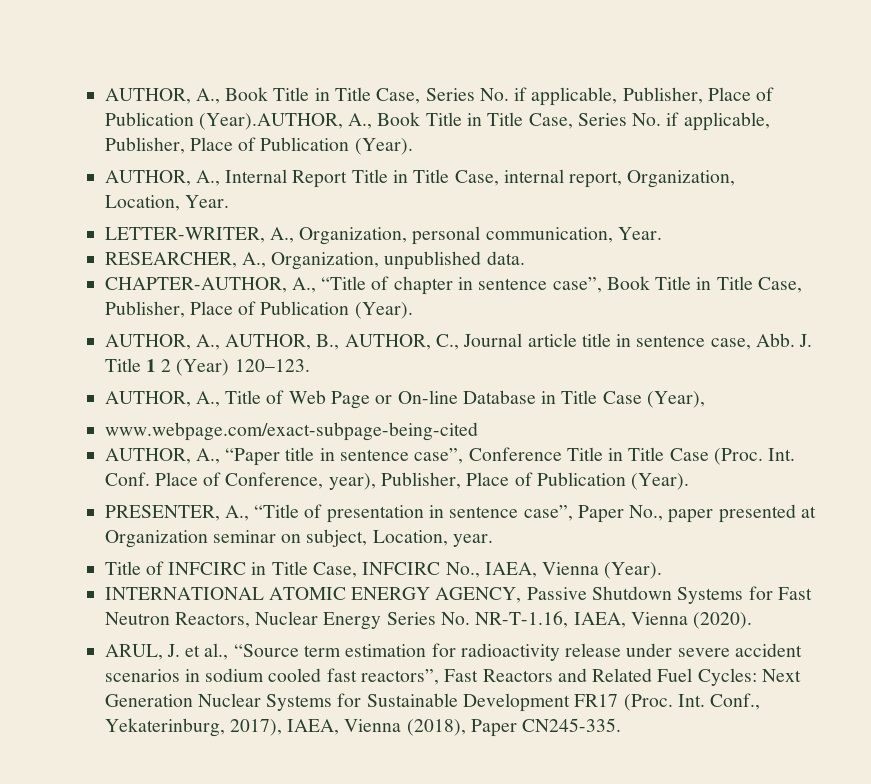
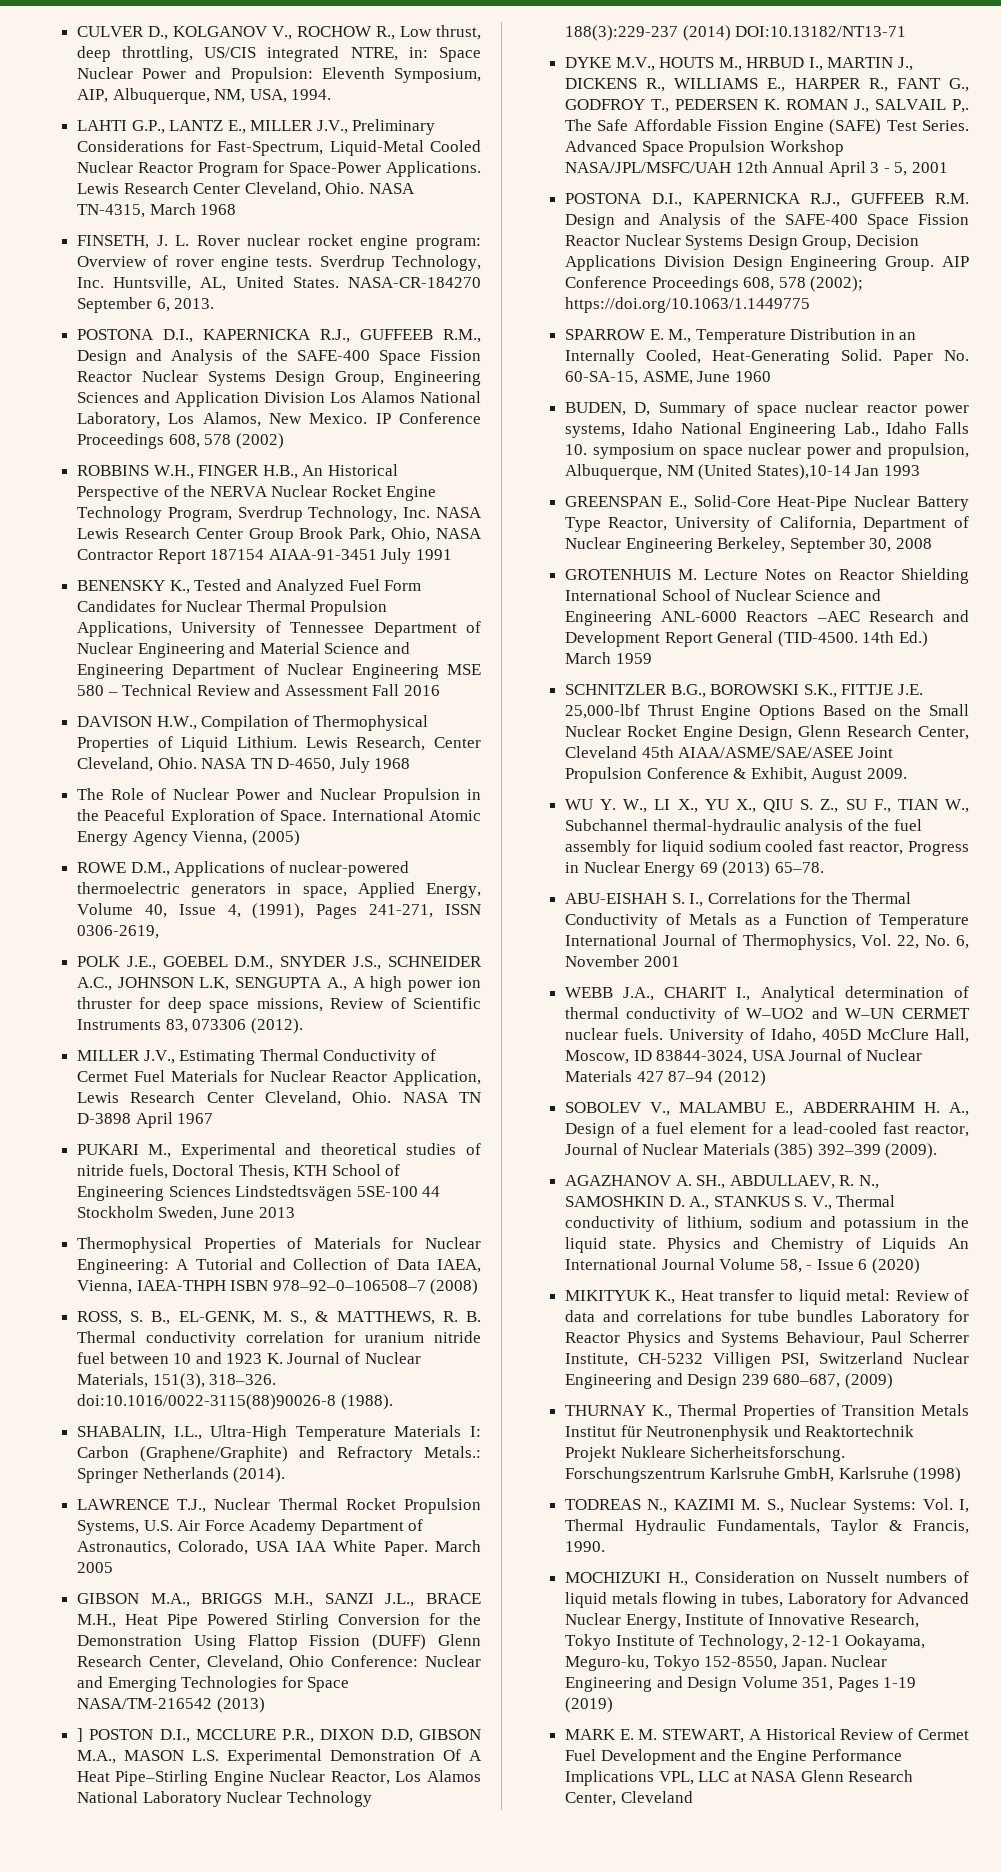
- AUTHOR, A., Book Title in Title Case, Series No. if applicable, Publisher, Place of Publication (Year).AUTHOR, A., Book Title in Title Case, Series No. if applicable, Publisher, Place of Publication (Year).
- AUTHOR, A., Internal Report Title in Title Case, internal report, Organization, Location, Year.
- LETTER-WRITER, A., Organization, personal communication, Year.
- RESEARCHER, A., Organization, unpublished data.
- CHAPTER-AUTHOR, A., “Title of chapter in sentence case”, Book Title in Title Case, Publisher, Place of Publication (Year).
- AUTHOR, A., AUTHOR, B., AUTHOR, C., Journal article title in sentence case, Abb. J. Title 1 2 (Year) 120–123.
- AUTHOR, A., Title of Web Page or On-line Database in Title Case (Year),
- www.webpage.com/exact-subpage-being-cited
- AUTHOR, A., “Paper title in sentence case”, Conference Title in Title Case (Proc. Int. Conf. Place of Conference, year), Publisher, Place of Publication (Year).
- PRESENTER, A., “Title of presentation in sentence case”, Paper No., paper presented at Organization seminar on subject, Location, year.
- Title of INFCIRC in Title Case, INFCIRC No., IAEA, Vienna (Year).
- INTERNATIONAL ATOMIC ENERGY AGENCY, Passive Shutdown Systems for Fast Neutron Reactors, Nuclear Energy Series No. NR-T-1.16, IAEA, Vienna (2020).
- ARUL, J. et al., “Source term estimation for radioactivity release under severe accident scenarios in sodium cooled fast reactors”, Fast Reactors and Related Fuel Cycles: Next Generation Nuclear Systems for Sustainable Development FR17 (Proc. Int. Conf., Yekaterinburg, 2017), IAEA, Vienna (2018), Paper CN245-335.
+ CULVER D., KOLGANOV V., ROCHOW R., Low thrust, deep throttling, US/CIS integrated NTRE, in: Space Nuclear Power and Propulsion: Eleventh Symposium, AIP, Albuquerque, NM, USA, 1994.
+ LAHTI G.P., LANTZ E., MILLER J.V., Preliminary Considerations for Fast-Spectrum, Liquid-Metal Cooled Nuclear Reactor Program for Space-Power Applications. Lewis Research Center Cleveland, Ohio. NASA TN-4315, March 1968
+ FINSETH, J. L. Rover nuclear rocket engine program: Overview of rover engine tests. Sverdrup Technology, Inc. Huntsville, AL, United States. NASA-CR-184270 September 6, 2013.
+ POSTONA D.I., KAPERNICKA R.J., GUFFEEB R.M., Design and Analysis of the SAFE-400 Space Fission Reactor Nuclear Systems Design Group, Engineering Sciences and Application Division Los Alamos National Laboratory, Los Alamos, New Mexico. IP Conference Proceedings 608, 578 (2002)
+ ROBBINS W.H., FINGER H.B., An Historical Perspective of the NERVA Nuclear Rocket Engine Technology Program, Sverdrup Technology, Inc. NASA Lewis Research Center Group Brook Park, Ohio, NASA Contractor Report 187154 AIAA-91-3451 July 1991
+ BENENSKY K., Tested and Analyzed Fuel Form Candidates for Nuclear Thermal Propulsion Applications, University of Tennessee Department of Nuclear Engineering and Material Science and Engineering Department of Nuclear Engineering MSE 580 – Technical Review and Assessment Fall 2016
+ DAVISON H.W., Compilation of Thermophysical Properties of Liquid Lithium. Lewis Research, Center Cleveland, Ohio. NASA TN D-4650, July 1968
+ The Role of Nuclear Power and Nuclear Propulsion in the Peaceful Exploration of Space. International Atomic Energy Agency Vienna, (2005)
+ ROWE D.M., Applications of nuclear-powered thermoelectric generators in space, Applied Energy, Volume 40, Issue 4, (1991), Pages 241-271, ISSN 0306-2619,
+ POLK J.E., GOEBEL D.M., SNYDER J.S., SCHNEIDER A.C., JOHNSON L.K, SENGUPTA A., A high power ion thruster for deep space missions, Review of Scientific Instruments 83, 073306 (2012).
+ MILLER J.V., Estimating Thermal Conductivity of Cermet Fuel Materials for Nuclear Reactor Application, Lewis Research Center Cleveland, Ohio. NASA TN D-3898 April 1967
+ PUKARI M., Experimental and theoretical studies of nitride fuels, Doctoral Thesis, KTH School of Engineering Sciences Lindstedtsvägen 5SE-100 44 Stockholm Sweden, June 2013
+ Thermophysical Properties of Materials for Nuclear Engineering: A Tutorial and Collection of Data IAEA, Vienna, IAEA-THPH ISBN 978–92–0–106508–7 (2008)
+ ROSS, S. B., EL-GENK, M. S., & MATTHEWS, R. B. Thermal conductivity correlation for uranium nitride fuel between 10 and 1923 K. Journal of Nuclear Materials, 151(3), 318–326. doi:10.1016/0022-3115(88)90026-8 (1988).
+ SHABALIN, I.L., Ultra-High Temperature Materials I: Carbon (Graphene/Graphite) and Refractory Metals.: Springer Netherlands (2014).
+ LAWRENCE T.J., Nuclear Thermal Rocket Propulsion Systems, U.S. Air Force Academy Department of Astronautics, Colorado, USA IAA White Paper. March 2005
+ GIBSON M.A., BRIGGS M.H., SANZI J.L., BRACE M.H., Heat Pipe Powered Stirling Conversion for the Demonstration Using Flattop Fission (DUFF) Glenn Research Center, Cleveland, Ohio Conference: Nuclear and Emerging Technologies for Space NASA/TM-216542 (2013)
+ ] POSTON D.I., MCCLURE P.R., DIXON D.D, GIBSON M.A., MASON L.S. Experimental Demonstration Of A Heat Pipe–Stirling Engine Nuclear Reactor, Los Alamos National Laboratory Nuclear Technology 188(3):229-237 (2014) DOI:10.13182/NT13-71
+ DYKE M.V., HOUTS M., HRBUD I., MARTIN J., DICKENS R., WILLIAMS E., HARPER R., FANT G., GODFROY T., PEDERSEN K. ROMAN J., SALVAIL P,. The Safe Affordable Fission Engine (SAFE) Test Series. Advanced Space Propulsion Workshop NASA/JPL/MSFC/UAH 12th Annual April 3 - 5, 2001
+ POSTONA D.I., KAPERNICKA R.J., GUFFEEB R.M. Design and Analysis of the SAFE-400 Space Fission Reactor Nuclear Systems Design Group, Decision Applications Division Design Engineering Group. AIP Conference Proceedings 608, 578 (2002); https://doi.org/10.1063/1.1449775
+ SPARROW E. M., Temperature Distribution in an Internally Cooled, Heat-Generating Solid. Paper No. 60-SA-15, ASME, June 1960
+ BUDEN, D, Summary of space nuclear reactor power systems, Idaho National Engineering Lab., Idaho Falls 10. symposium on space nuclear power and propulsion, Albuquerque, NM (United States),10-14 Jan 1993
+ GREENSPAN E., Solid-Core Heat-Pipe Nuclear Battery Type Reactor, University of California, Department of Nuclear Engineering Berkeley, September 30, 2008
+ GROTENHUIS M. Lecture Notes on Reactor Shielding International School of Nuclear Science and Engineering ANL-6000 Reactors –AEC Research and Development Report General (TID-4500. 14th Ed.) March 1959
+ SCHNITZLER B.G., BOROWSKI S.K., FITTJE J.E. 25,000-lbf Thrust Engine Options Based on the Small Nuclear Rocket Engine Design, Glenn Research Center, Cleveland 45th AIAA/ASME/SAE/ASEE Joint Propulsion Conference & Exhibit, August 2009.
+ WU Y. W., LI X., YU X., QIU S. Z., SU F., TIAN W., Subchannel thermal-hydraulic analysis of the fuel assembly for liquid sodium cooled fast reactor, Progress in Nuclear Energy 69 (2013) 65–78.
+ ABU-EISHAH S. I., Correlations for the Thermal Conductivity of Metals as a Function of Temperature International Journal of Thermophysics, Vol. 22, No. 6, November 2001
+ WEBB J.A., CHARIT I., Analytical determination of thermal conductivity of W–UO2 and W–UN CERMET nuclear fuels. University of Idaho, 405D McClure Hall, Moscow, ID 83844-3024, USA Journal of Nuclear Materials 427 87–94 (2012)
+ SOBOLEV V., MALAMBU E., ABDERRAHIM H. A., Design of a fuel element for a lead-cooled fast reactor, Journal of Nuclear Materials (385) 392–399 (2009).
+ AGAZHANOV A. SH., ABDULLAEV, R. N., SAMOSHKIN D. A., STANKUS S. V., Thermal conductivity of lithium, sodium and potassium in the liquid state. Physics and Chemistry of Liquids An International Journal Volume 58, - Issue 6 (2020)
+ MIKITYUK K., Heat transfer to liquid metal: Review of data and correlations for tube bundles Laboratory for Reactor Physics and Systems Behaviour, Paul Scherrer Institute, CH-5232 Villigen PSI, Switzerland Nuclear Engineering and Design 239 680–687, (2009)
+ THURNAY K., Thermal Properties of Transition Metals Institut für Neutronenphysik und Reaktortechnik Projekt Nukleare Sicherheitsforschung. Forschungszentrum Karlsruhe GmbH, Karlsruhe (1998)
+ TODREAS N., KAZIMI M. S., Nuclear Systems: Vol. I, Thermal Hydraulic Fundamentals, Taylor & Francis, 1990.
+ MOCHIZUKI H., Consideration on Nusselt numbers of liquid metals flowing in tubes, Laboratory for Advanced Nuclear Energy, Institute of Innovative Research, Tokyo Institute of Technology, 2-12-1 Ookayama, Meguro-ku, Tokyo 152-8550, Japan. Nuclear Engineering and Design Volume 351, Pages 1-19 (2019)
+ MARK E. M. STEWART, A Historical Review of Cermet Fuel Development and the Engine Performance Implications VPL, LLC at NASA Glenn Research Center, Cleveland

